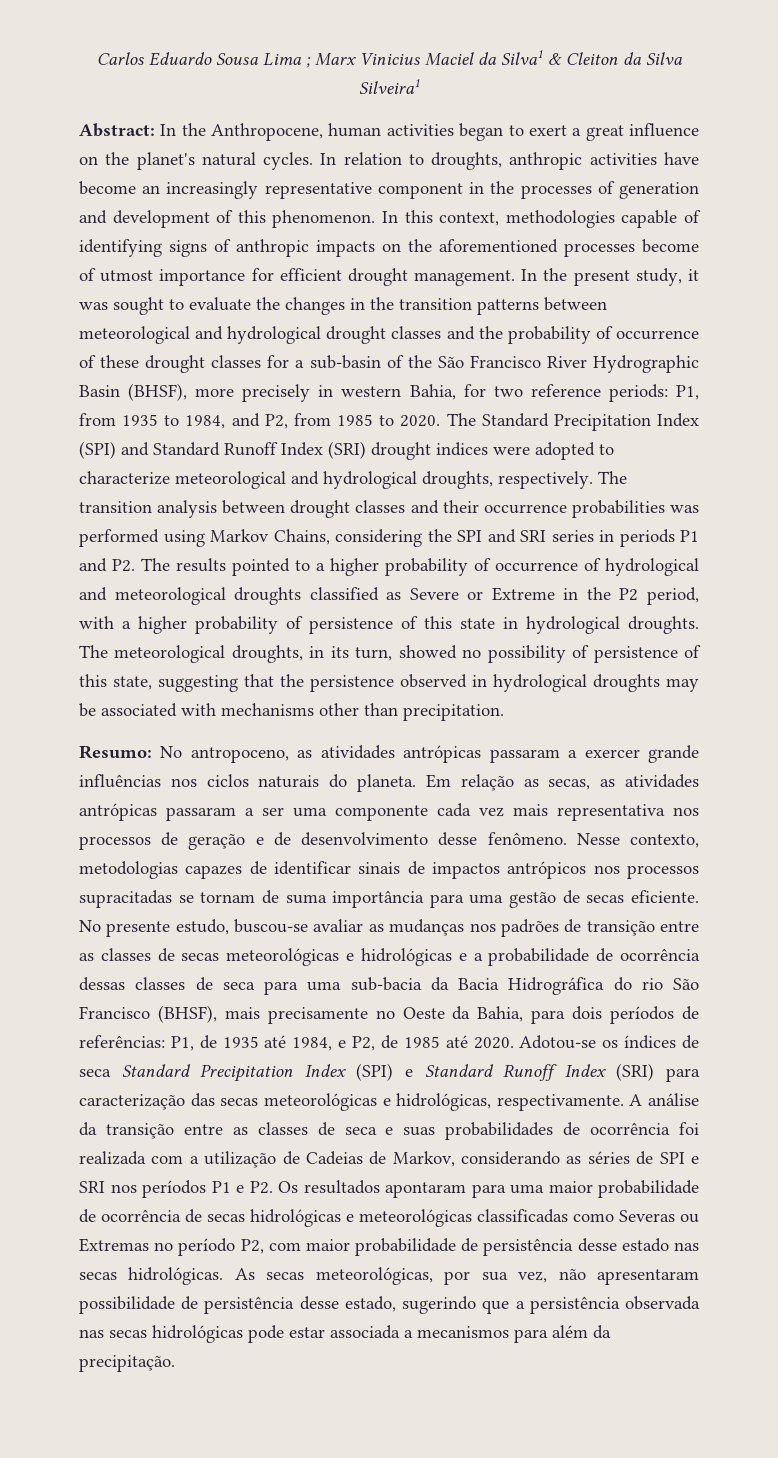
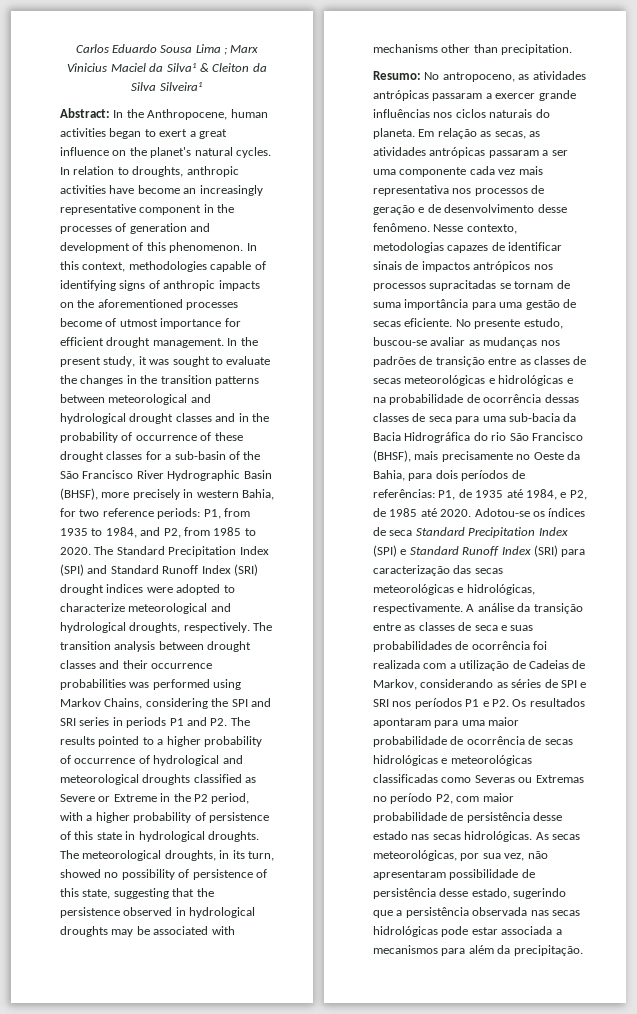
- In the present study, it was sought to evaluate the changes in the transition patterns between meteorological and hydrological drought classes and the probability of occurrence of these drought classes for a sub-basin of the São Francisco River Hydrographic Basin (BHSF), more precisely in western Bahia, for two reference periods:
+ In the present study, it was sought to evaluate the changes in the transition patterns between meteorological and hydrological drought classes and in the probability of occurrence of these drought classes for a sub-basin of the São Francisco River Hydrographic Basin (BHSF), more precisely in western Bahia, for two reference periods:
- No presente estudo, buscou-se avaliar as mudanças nos padrões de transição entre as classes de secas meteorológicas e hidrológicas e a probabilidade de ocorrência dessas classes de seca para uma sub-bacia da Bacia Hidrográfica do rio São Francisco (BHSF), mais precisamente no Oeste da Bahia, para dois períodos de referências: P1, de 1935 até 1984, e P2, de 1985 até 2020.
+ No presente estudo, buscou-se avaliar as mudanças nos padrões de transição entre as classes de secas meteorológicas e hidrológicas e na probabilidade de ocorrência dessas classes de seca para uma sub-bacia da Bacia Hidrográfica do rio São Francisco (BHSF), mais precisamente no Oeste da Bahia, para dois períodos de referências: P1, de 1935 até 1984, e P2, de 1985 até 2020.

